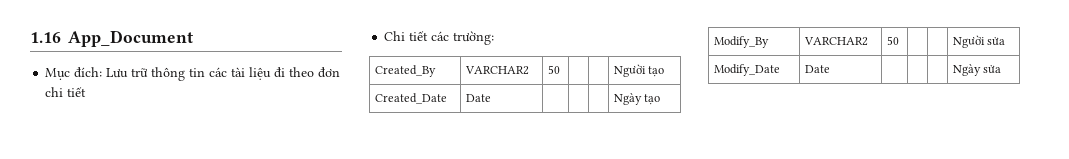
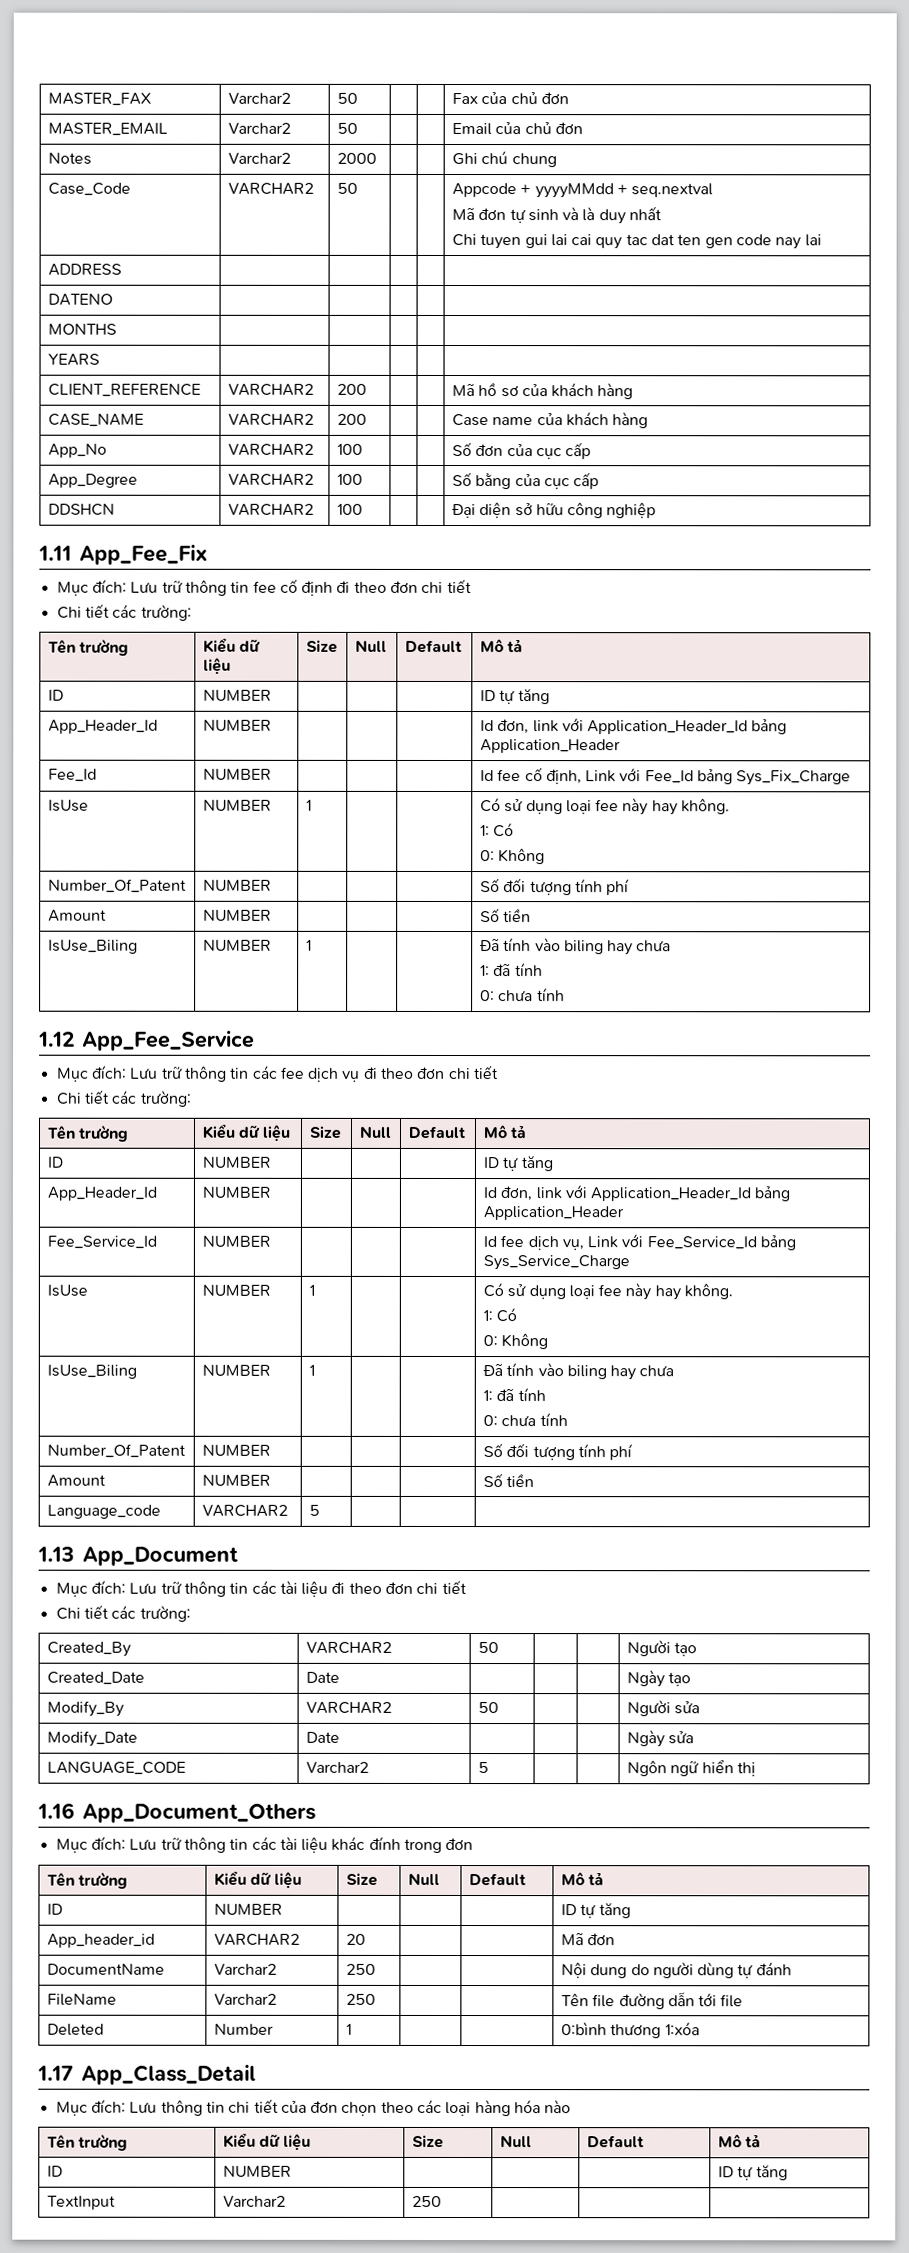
- 1.16 App_Document
+ MASTER_FAX | Varchar2 | 50 | | | Fax của chủ đơn
+ MASTER_EMAIL | Varchar2 | 50 | | | Email của chủ đơn
+ Notes | Varchar2 | 2000 | | | Ghi chú chung
+ Case_Code | VARCHAR2 | 50 | | | Appcode + yyyyMMdd + seq.nextval
+ Mã đơn tự sinh và là duy nhất
+ Chi tuyen gui lai cai quy tac dat ten gen code nay lai
+ ADDRESS | | | | |
+ DATENO | | | | |
+ MONTHS | | | | |
+ YEARS | | | | |
+ CLIENT_REFERENCE | VARCHAR2 | 200 | | | Mã hồ sơ của khách hàng
+ CASE_NAME | VARCHAR2 | 200 | | | Case name của khách hàng
+ App_No | VARCHAR2 | 100 | | | Số đơn của cục cấp
+ App_Degree | VARCHAR2 | 100 | | | Số bằng của cục cấp
+ DDSHCN | VARCHAR2 | 100 | | | Đại diện sở hữu công nghiệp
+ 1.11 App_Fee_Fix
+ Mục đích: Lưu trữ thông tin fee cố định đi theo đơn chi tiết
+ Chi tiết các trường:
+ Tên trường | Kiểu dữ liệu | Size | Null | Default | Mô tả
+ ID | NUMBER | | | | ID tự tăng
+ App_Header_Id | NUMBER | | | | Id đơn, link với Application_Header_Id bảng Application_Header
+ Fee_Id | NUMBER | | | | Id fee cố định, Link với Fee_Id bảng Sys_Fix_Charge
+ IsUse | NUMBER | 1 | | | Có sử dụng loại fee này hay không.
+ 1: Có
+ 0: Không
+ Number_Of_Patent | NUMBER | | | | Số đối tượng tính phí
+ Amount | NUMBER | | | | Số tiền
+ IsUse_Biling | NUMBER | 1 | | | Đã tính vào biling hay chưa
+ 1: đã tính
+ 0: chưa tính
+ 1.12 App_Fee_Service
+ Mục đích: Lưu trữ thông tin các fee dịch vụ đi theo đơn chi tiết
+ Chi tiết các trường:
+ Tên trường | Kiểu dữ liệu | Size | Null | Default | Mô tả
+ ID | NUMBER | | | | ID tự tăng
+ App_Header_Id | NUMBER | | | | Id đơn, link với Application_Header_Id bảng Application_Header
+ Fee_Service_Id | NUMBER | | | | Id fee dịch vụ, Link với Fee_Service_Id bảng Sys_Service_Charge
+ IsUse | NUMBER | 1 | | | Có sử dụng loại fee này hay không.
+ 1: Có
+ 0: Không
+ IsUse_Biling | NUMBER | 1 | | | Đã tính vào biling hay chưa
+ 1: đã tính
+ 0: chưa tính
+ Number_Of_Patent | NUMBER | | | | Số đối tượng tính phí
+ Amount | NUMBER | | | | Số tiền
+ Language_code | VARCHAR2 | 5 | | |
+ 1.13 App_Document
+ LANGUAGE_CODE | Varchar2 | 5 | | | Ngôn ngữ hiển thị
+ 1.16 App_Document_Others
+ Mục đích: Lưu trữ thông tin các tài liệu khác đính trong đơn
+ Tên trường | Kiểu dữ liệu | Size | Null | Default | Mô tả
+ ID | NUMBER | | | | ID tự tăng
+ App_header_id | VARCHAR2 | 20 | | | Mã đơn
+ DocumentName | Varchar2 | 250 | | | Nội dung do người dùng tự đánh
+ FileName | Varchar2 | 250 | | | Tên file đường dẫn tới file
+ Deleted | Number | 1 | | | 0:bình thương 1:xóa
+ 1.17 App_Class_Detail
+ Mục đích: Lưu thông tin chi tiết của đơn chọn theo các loại hàng hóa nào
+ Tên trường | Kiểu dữ liệu | Size | Null | Default | Mô tả
+ ID | NUMBER | | | | ID tự tăng
+ TextInput | Varchar2 | 250 | | |

